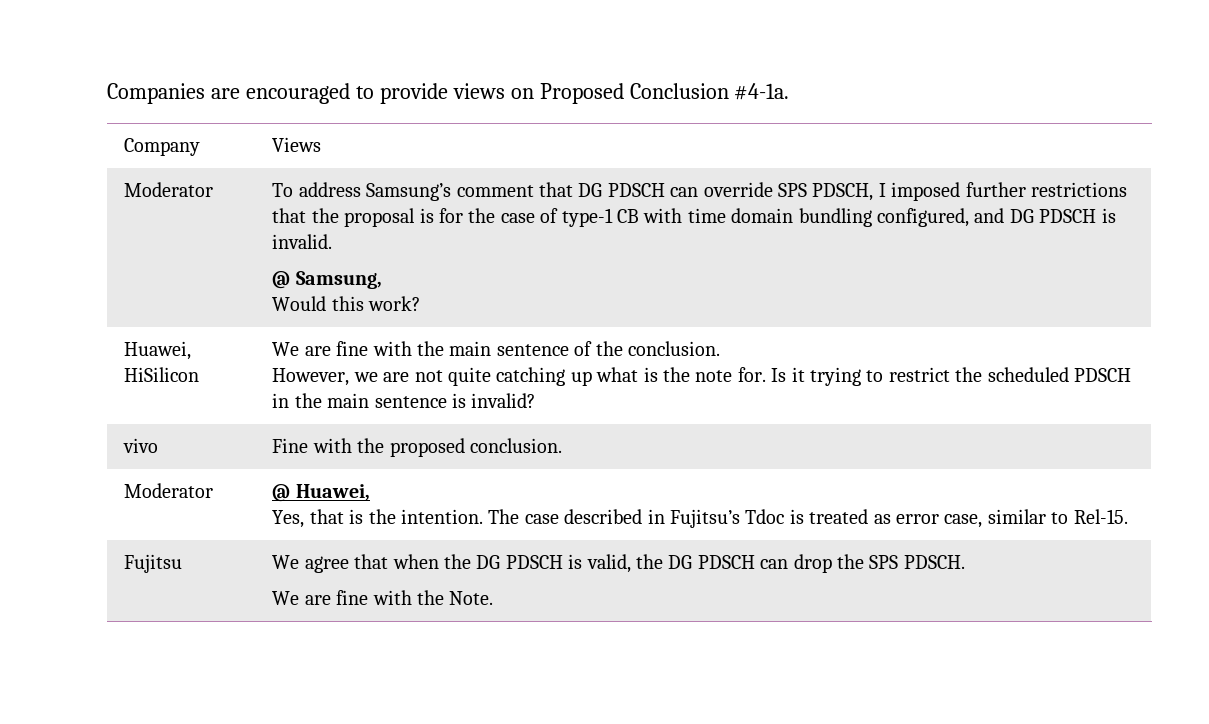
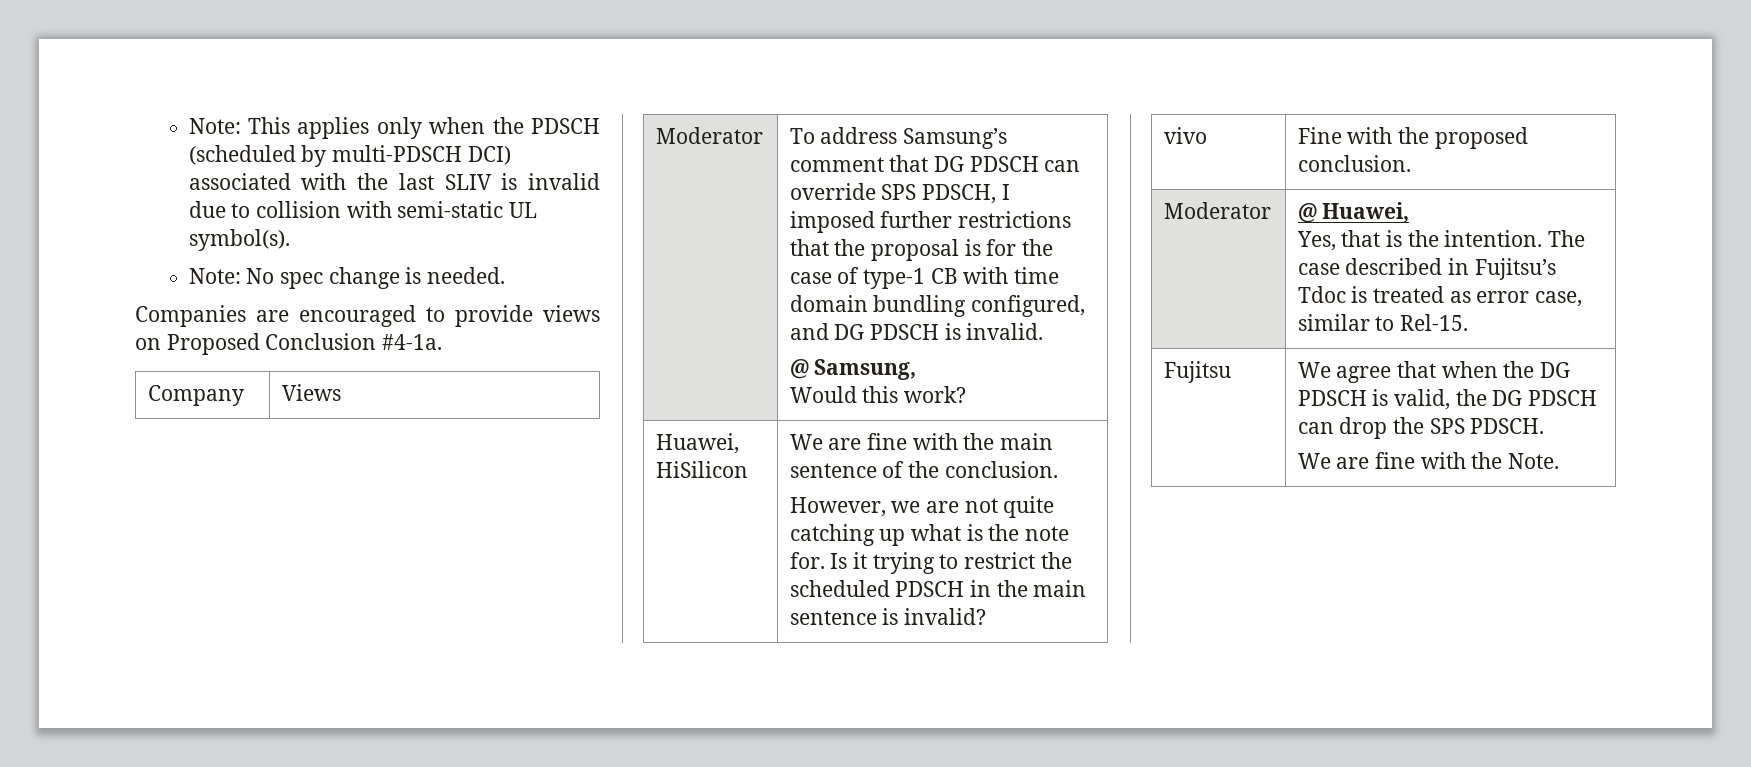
+ Note: This applies only when the PDSCH (scheduled by multi-PDSCH DCI) associated with the last SLIV is invalid due to collision with semi-static UL symbol(s).
+ Note: No spec change is needed.

